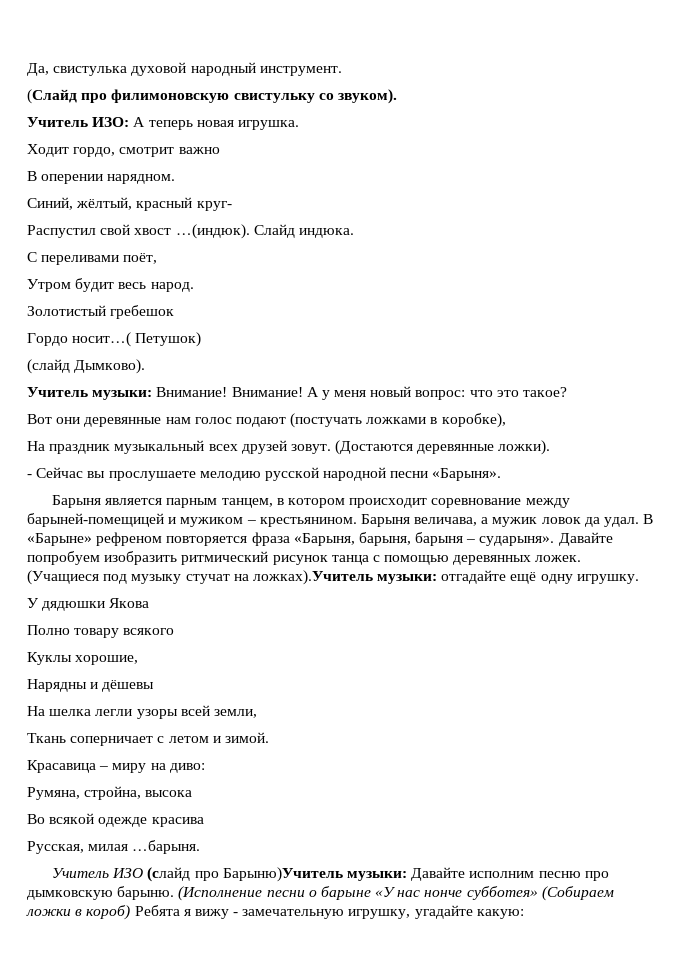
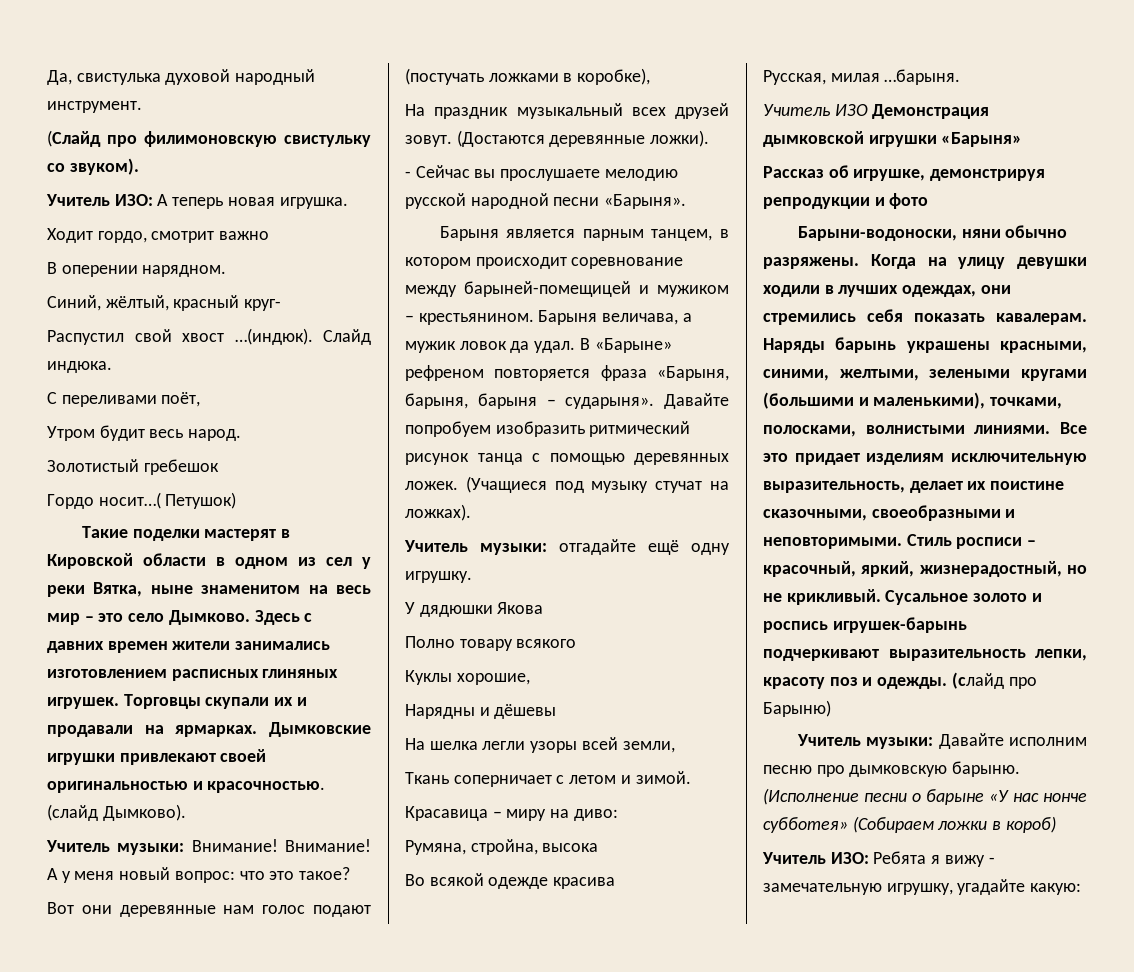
+ Такие поделки мастерят в Кировской области в одном из сел у реки Вятка, ныне знаменитом на весь мир – это село Дымково. Здесь с давних времен жители занимались изготовлением расписных глиняных игрушек. Торговцы скупали их и продавали на ярмарках. Дымковские игрушки привлекают своей оригинальностью и красочностью.
- (Учащиеся под музыку стучат на ложках).Учитель музыки: отгадайте ещё одну игрушку.
+ (Учащиеся под музыку стучат на ложках).
+ Учитель музыки: отгадайте ещё одну игрушку.
- Учитель ИЗО (слайд про Барыню)Учитель музыки: Давайте исполним песню про дымковскую барыню.
+ Учитель ИЗО Демонстрация дымковской игрушки «Барыня»
+ Рассказ об игрушке, демонстрируя репродукции и фото
+ Барыни-водоноски, няни обычно разряжены. Когда на улицу девушки ходили в лучших одеждах, они стремились себя показать кавалерам. Наряды барынь украшены красными, синими, желтыми, зелеными кругами (большими и маленькими), точками, полосками, волнистыми линиями. Все это придает изделиям исключительную выразительность, делает их поистине сказочными, своеобразными и неповторимыми. Стиль росписи – красочный, яркий, жизнерадостный, но не крикливый. Сусальное золото и роспись игрушек-барынь подчеркивают выразительность лепки, красоту поз и одежды. (слайд про Барыню)
+ Учитель музыки: Давайте исполним песню про дымковскую барыню.
- (Исполнение песни о барыне «У нас нонче субботея» (Собираем ложки в короб) Ребята я вижу - замечательную игрушку, угадайте какую:
+ (Исполнение песни о барыне «У нас нонче субботея» (Собираем ложки в короб)
+ Учитель ИЗО: Ребята я вижу - замечательную игрушку, угадайте какую:

